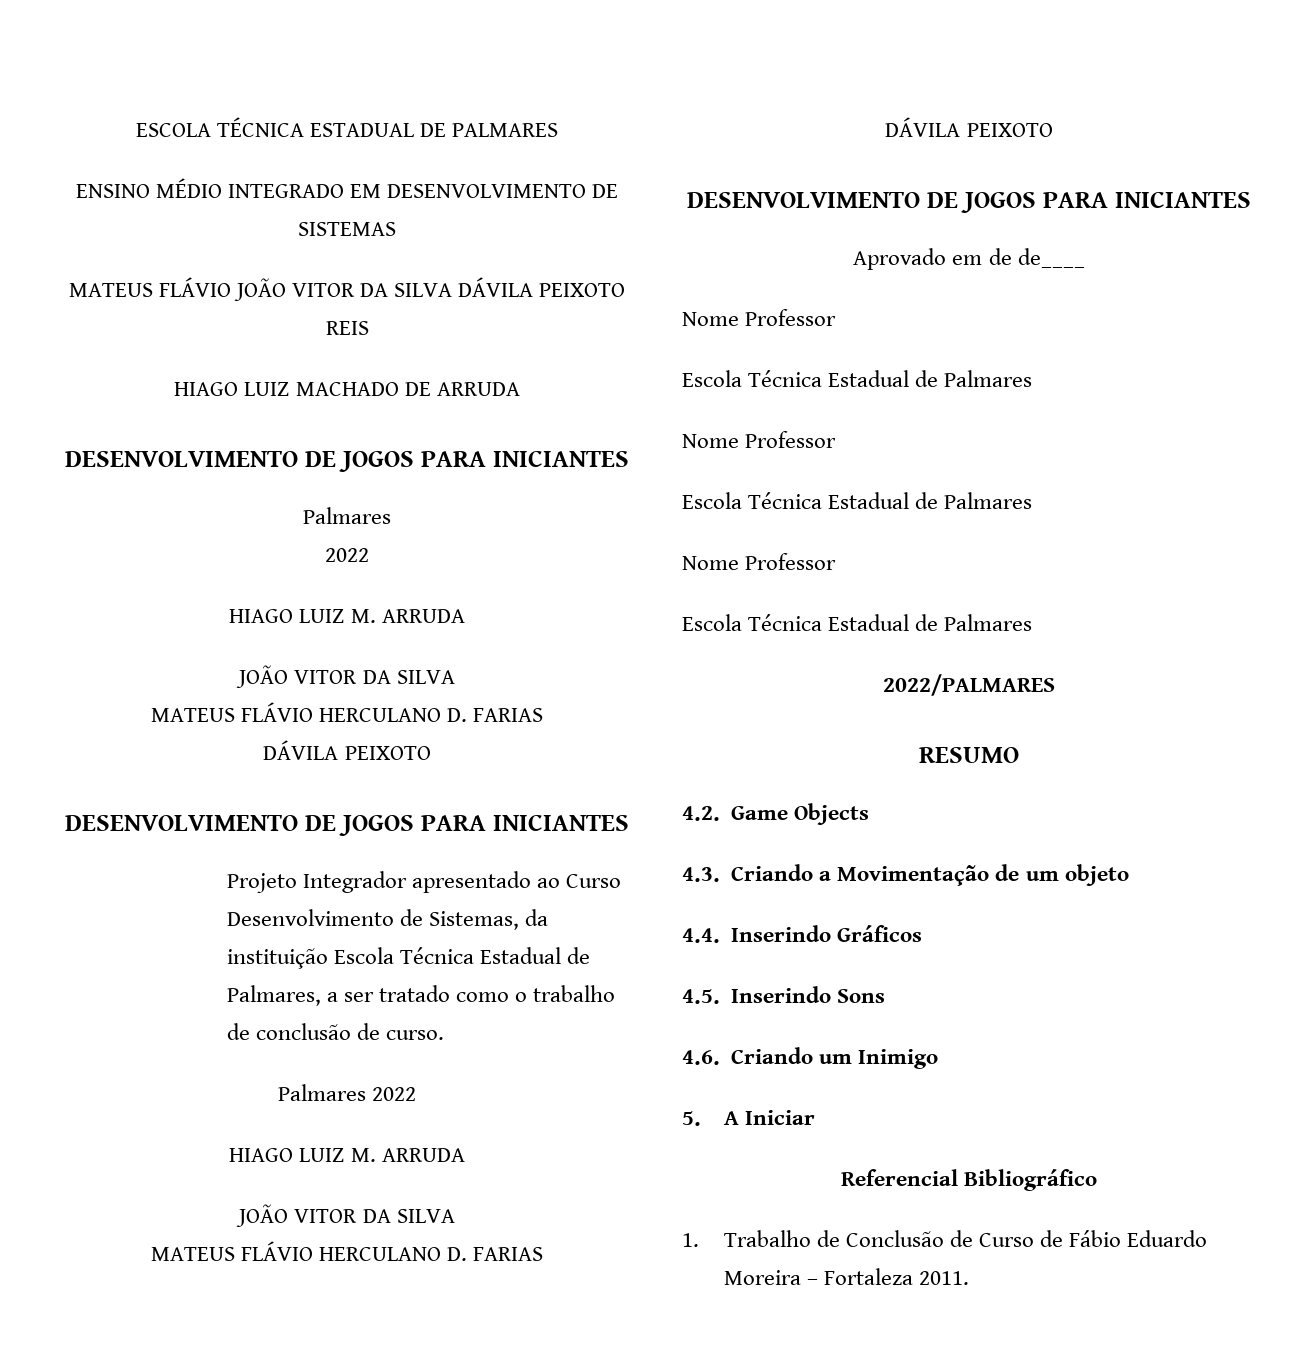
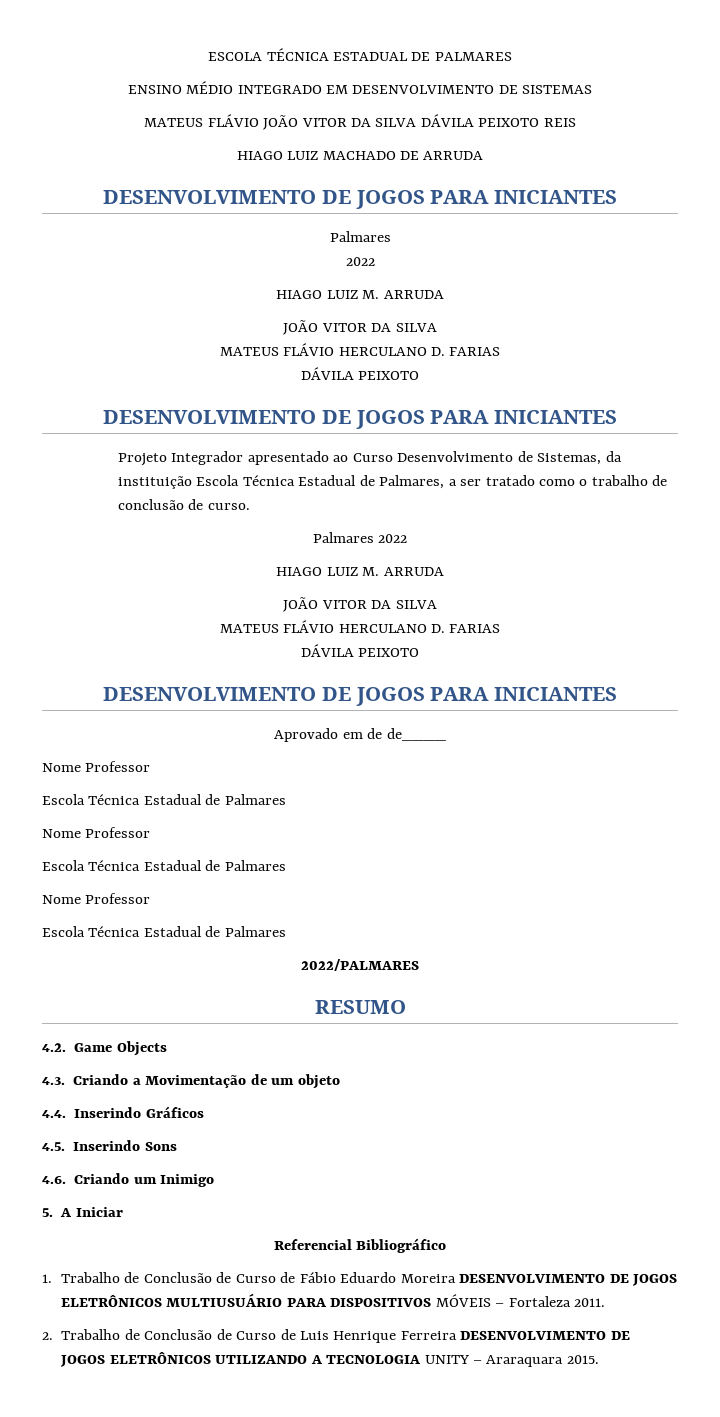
- 1. Trabalho de Conclusão de Curso de Fábio Eduardo Moreira – Fortaleza 2011.
+ 1. Trabalho de Conclusão de Curso de Fábio Eduardo Moreira DESENVOLVIMENTO DE JOGOS ELETRÔNICOS MULTIUSUÁRIO PARA DISPOSITIVOS MÓVEIS – Fortaleza 2011.
+ 2. Trabalho de Conclusão de Curso de Luis Henrique Ferreira DESENVOLVIMENTO DE JOGOS ELETRÔNICOS UTILIZANDO A TECNOLOGIA UNITY – Araraquara 2015.

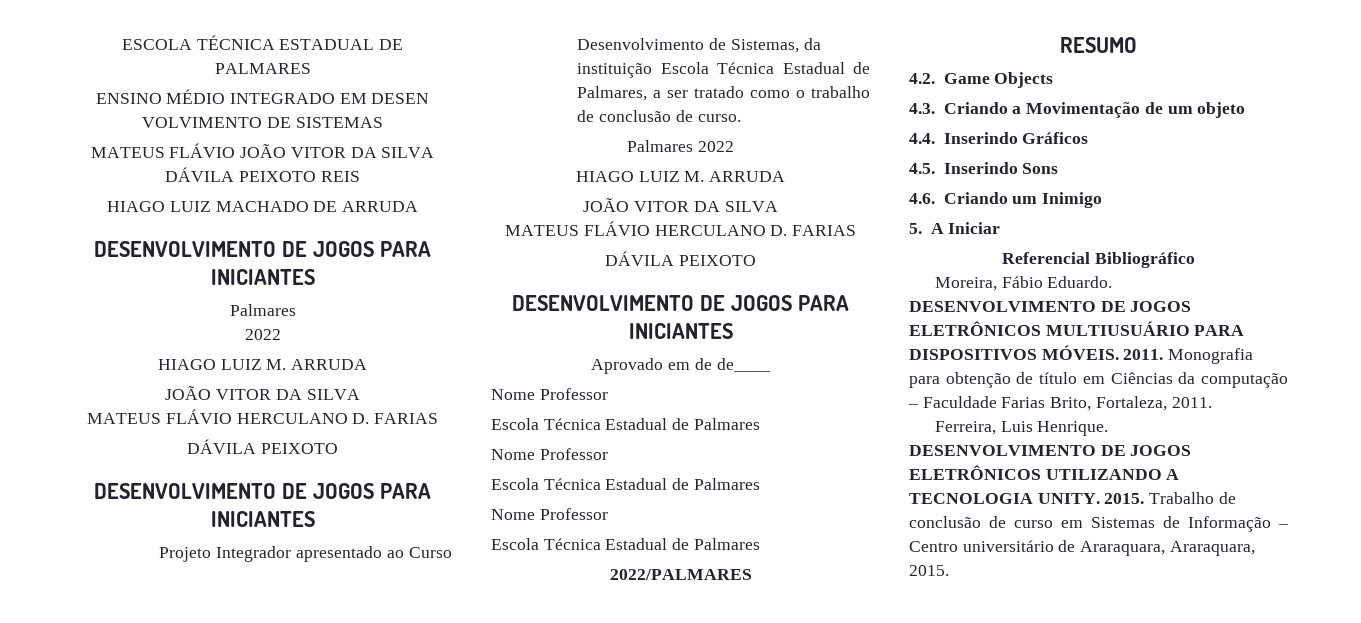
- ENSINO MÉDIO INTEGRADO EM DESENVOLVIMENTO DE SISTEMAS
+ ENSINO MÉDIO INTEGRADO EM DESEN VOLVIMENTO DE SISTEMAS
- 1. Trabalho de Conclusão de Curso de Fábio Eduardo Moreira DESENVOLVIMENTO DE JOGOS ELETRÔNICOS MULTIUSUÁRIO PARA DISPOSITIVOS MÓVEIS – Fortaleza 2011.
- 2. Trabalho de Conclusão de Curso de Luis Henrique Ferreira DESENVOLVIMENTO DE JOGOS ELETRÔNICOS UTILIZANDO A TECNOLOGIA UNITY – Araraquara 2015.
+ Moreira, Fábio Eduardo. DESENVOLVIMENTO DE JOGOS ELETRÔNICOS MULTIUSUÁRIO PARA DISPOSITIVOS MÓVEIS. 2011. Monografia para obtenção de título em Ciências da computação – Faculdade Farias Brito, Fortaleza, 2011.
+ Ferreira, Luis Henrique. DESENVOLVIMENTO DE JOGOS ELETRÔNICOS UTILIZANDO A TECNOLOGIA UNITY. 2015. Trabalho de conclusão de curso em Sistemas de Informação – Centro universitário de Araraquara, Araraquara, 2015.

